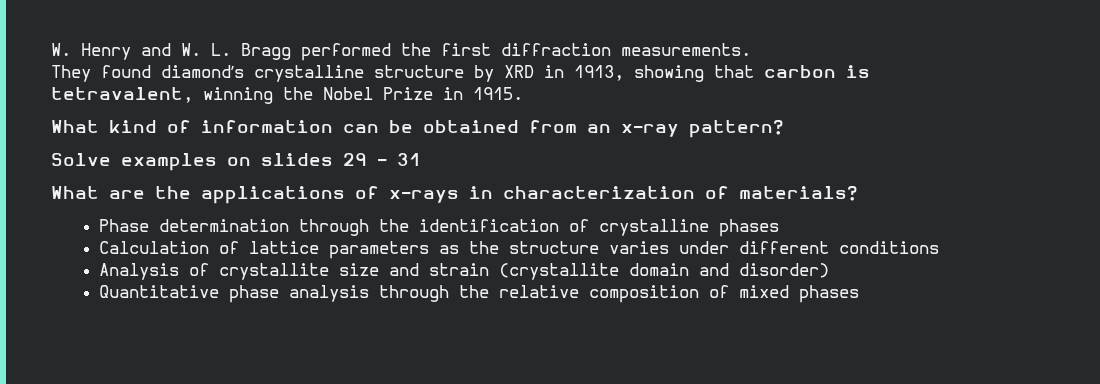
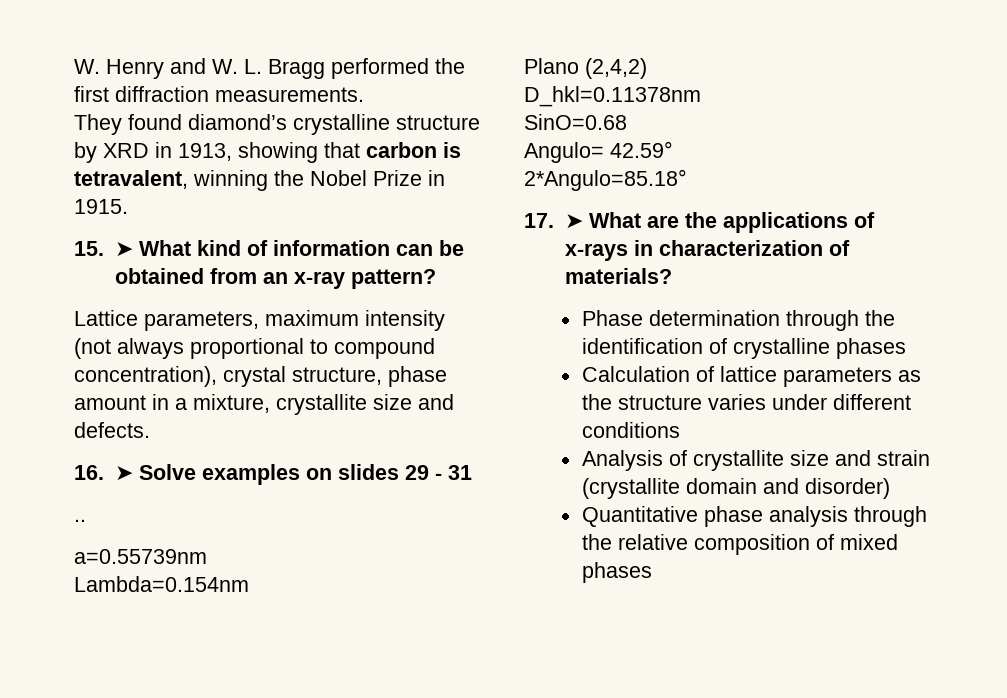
- What kind of information can be obtained from an x-ray pattern?
+ 15. ➤ What kind of information can be obtained from an x-ray pattern?
- Solve examples on slides 29 - 31
+ Lattice parameters, maximum intensity (not always proportional to compound concentration), crystal structure, phase amount in a mixture, crystallite size and defects.
+ 16. ➤ Solve examples on slides 29 - 31
- What are the applications of x-rays in characterization of materials?
+ ..
+ a=0.55739nm
+ Lambda=0.154nm
+ Plano (2,4,2)
+ D_hkl=0.11378nm
+ SinO=0.68
+ Angulo= 42.59°
+ 2*Angulo=85.18°
+ 17. ➤ What are the applications of x-rays in characterization of materials?

